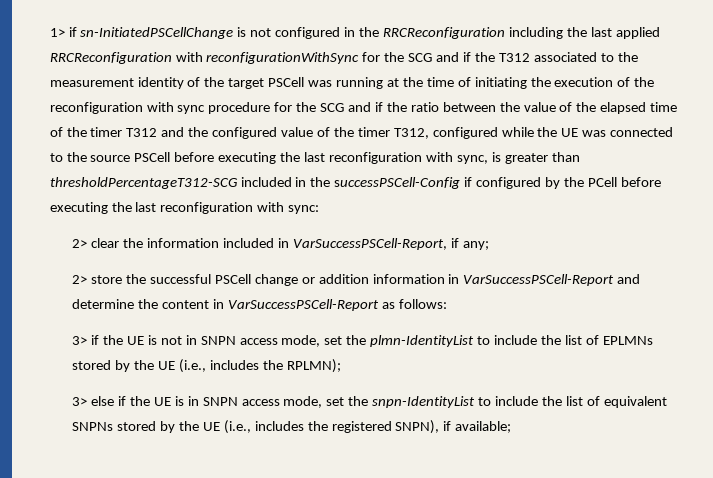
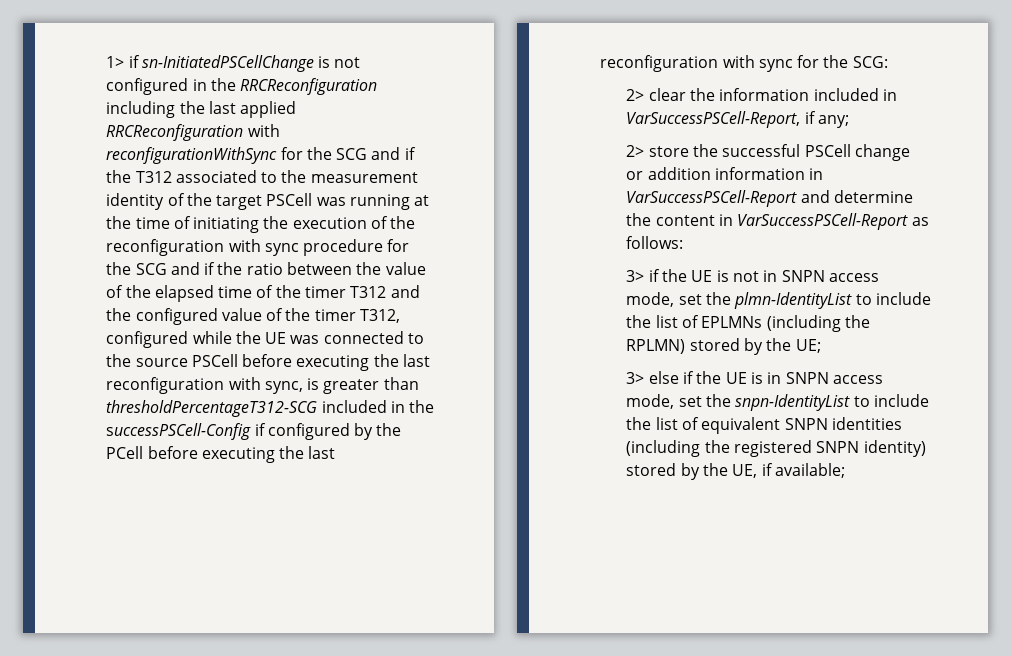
- 1> if sn-InitiatedPSCellChange is not configured in the RRCReconfiguration including the last applied RRCReconfiguration with reconfigurationWithSync for the SCG and if the T312 associated to the measurement identity of the target PSCell was running at the time of initiating the execution of the reconfiguration with sync procedure for the SCG and if the ratio between the value of the elapsed time of the timer T312 and the configured value of the timer T312, configured while the UE was connected to the source PSCell before executing the last reconfiguration with sync, is greater than thresholdPercentageT312-SCG included in the successPSCell-Config if configured by the PCell before executing the last reconfiguration with sync:
+ 1> if sn-InitiatedPSCellChange is not configured in the RRCReconfiguration including the last applied RRCReconfiguration with reconfigurationWithSync for the SCG and if the T312 associated to the measurement identity of the target PSCell was running at the time of initiating the execution of the reconfiguration with sync procedure for the SCG and if the ratio between the value of the elapsed time of the timer T312 and the configured value of the timer T312, configured while the UE was connected to the source PSCell before executing the last reconfiguration with sync, is greater than thresholdPercentageT312-SCG included in the successPSCell-Config if configured by the PCell before executing the last reconfiguration with sync for the SCG:
- 3> if the UE is not in SNPN access mode, set the plmn-IdentityList to include the list of EPLMNs stored by the UE (i.e., includes the RPLMN);
+ 3> if the UE is not in SNPN access mode, set the plmn-IdentityList to include the list of EPLMNs (including the RPLMN) stored by the UE;
- 3> else if the UE is in SNPN access mode, set the snpn-IdentityList to include the list of equivalent SNPNs stored by the UE (i.e., includes the registered SNPN), if available;
+ 3> else if the UE is in SNPN access mode, set the snpn-IdentityList to include the list of equivalent SNPN identities (including the registered SNPN identity) stored by the UE, if available;

